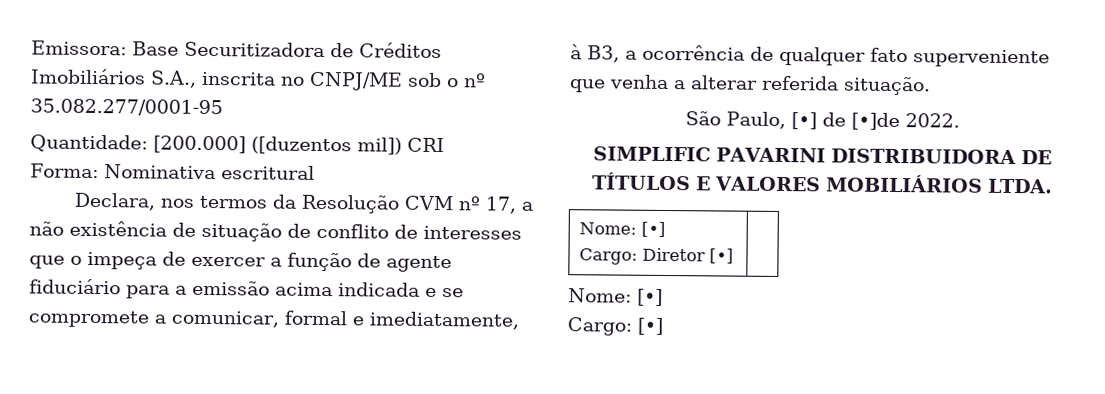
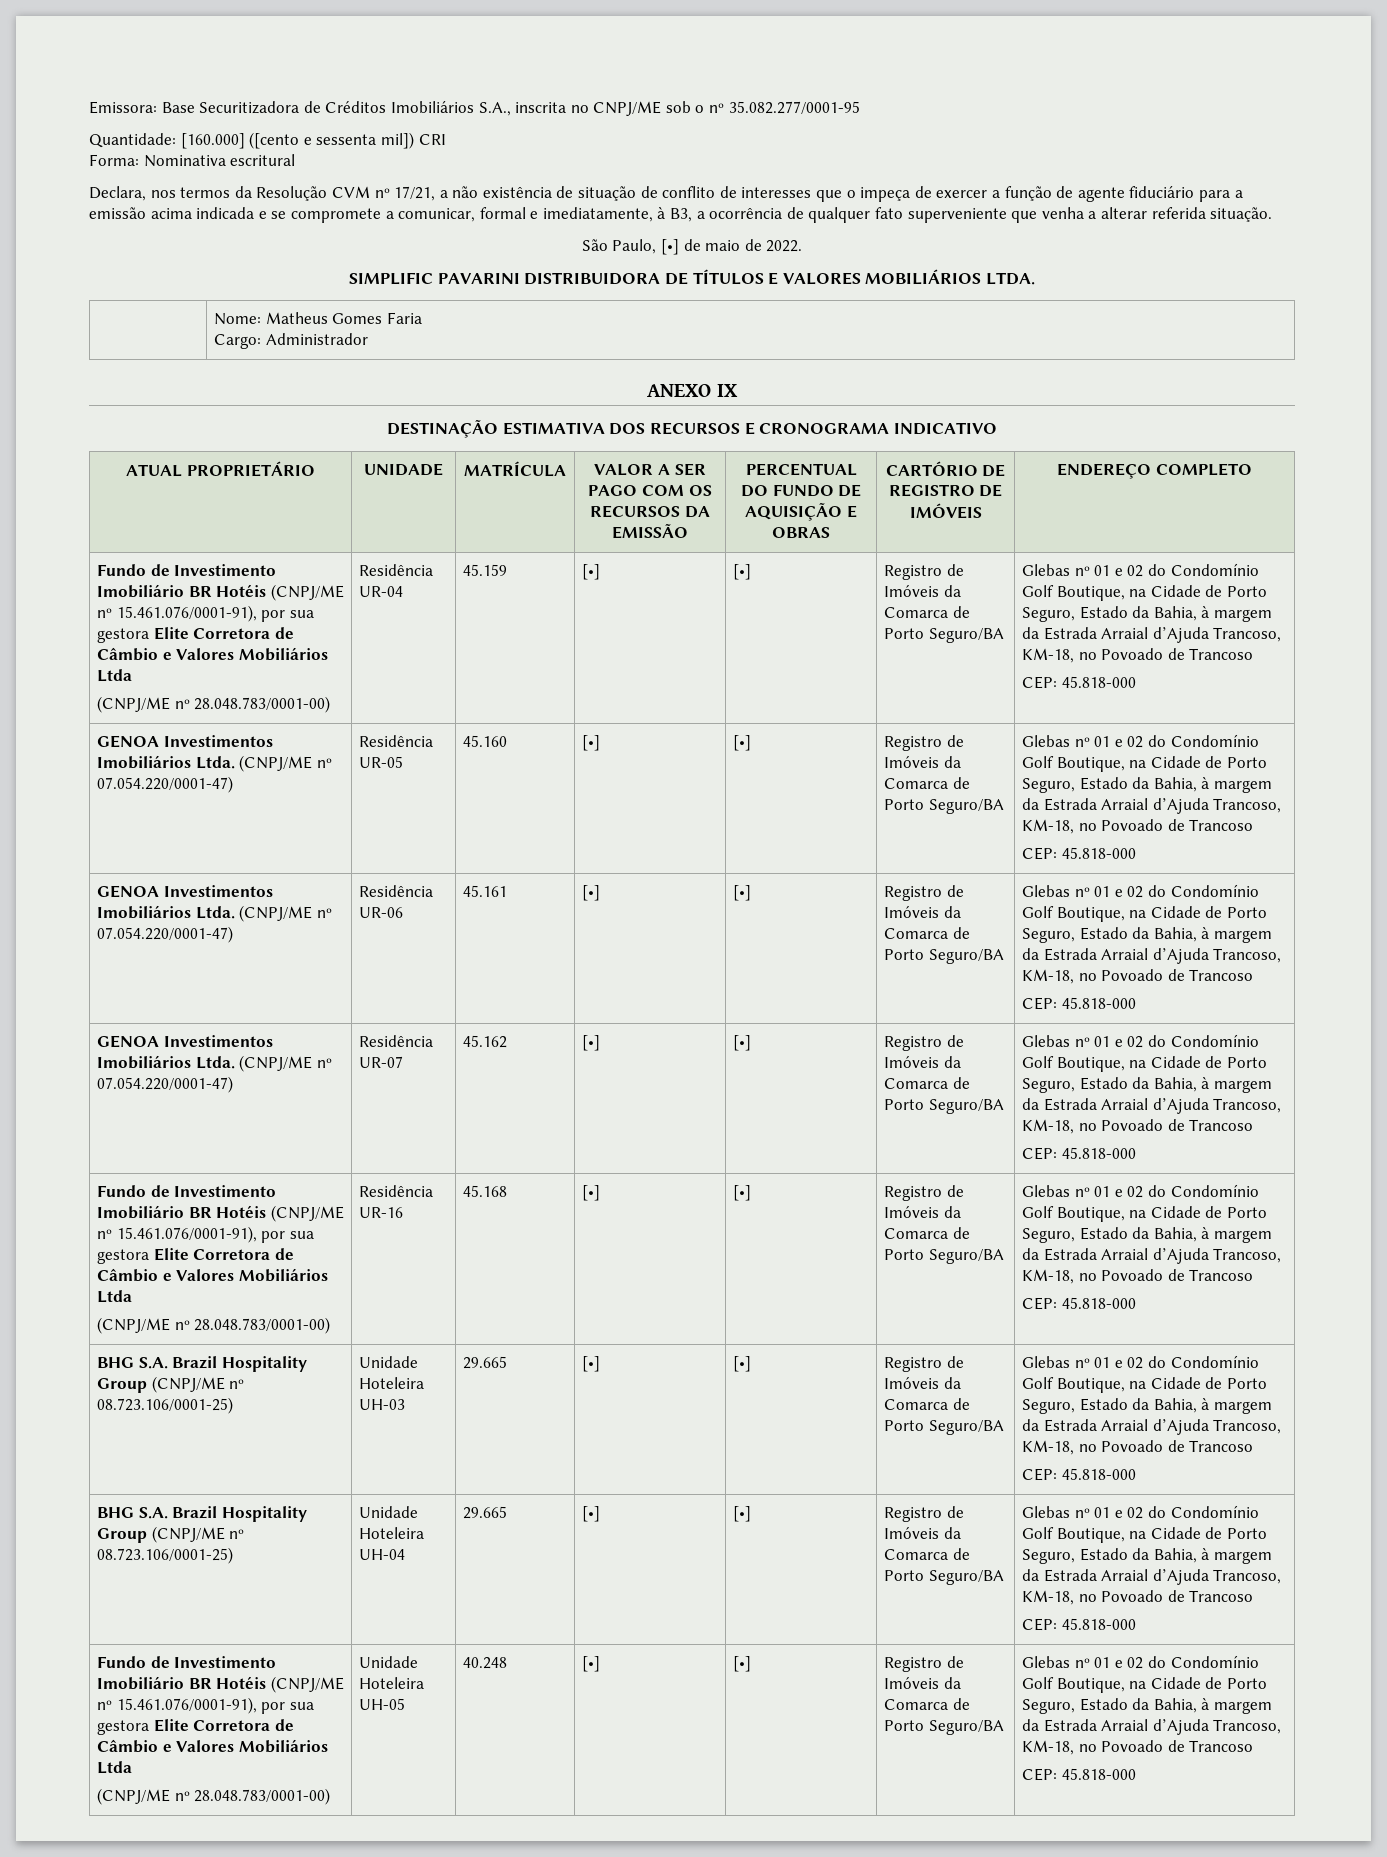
- Quantidade: [200.000] ([duzentos mil]) CRI
+ Quantidade: [160.000] ([cento e sessenta mil]) CRI
- Declara, nos termos da Resolução CVM nº 17, a não existência de situação de conflito de interesses que o impeça de exercer a função de agente fiduciário para a emissão acima indicada e se compromete a comunicar, formal e imediatamente, à B3, a ocorrência de qualquer fato superveniente que venha a alterar referida situação.
+ Declara, nos termos da Resolução CVM nº 17/21, a não existência de situação de conflito de interesses que o impeça de exercer a função de agente fiduciário para a emissão acima indicada e se compromete a comunicar, formal e imediatamente, à B3, a ocorrência de qualquer fato superveniente que venha a alterar referida situação.
- São Paulo, [•] de [•]de 2022.
+ São Paulo, [•] de maio de 2022.
  SIMPLIFIC PAVARINI DISTRIBUIDORA DE TÍTULOS E VALORES MOBILIÁRIOS LTDA.
- Nome: [•]
- Cargo: Diretor [•] |
- Nome: [•]
- Cargo: [•]
+ | Nome: Matheus Gomes Faria
+ Cargo: Administrador
+ ANEXO IX
+ DESTINAÇÃO ESTIMATIVA DOS RECURSOS E CRONOGRAMA INDICATIVO
+ ATUAL PROPRIETÁRIO | UNIDADE | MATRÍCULA | VALOR A SER PAGO COM OS RECURSOS DA EMISSÃO | PERCENTUAL DO FUNDO DE AQUISIÇÃO E OBRAS | CARTÓRIO DE REGISTRO DE IMÓVEIS | ENDEREÇO COMPLETO
+ Fundo de Investimento Imobiliário BR Hotéis (CNPJ/ME nº 15.461.076/0001-91), por sua gestora Elite Corretora de Câmbio e Valores Mobiliários Ltda
+ (CNPJ/ME nº 28.048.783/0001-00) | Residência UR-04 | 45.159 | [•] | [•] | Registro de Imóveis da Comarca de Porto Seguro/BA | Glebas nº 01 e 02 do Condomínio Golf Boutique, na Cidade de Porto Seguro, Estado da Bahia, à margem da Estrada Arraial d’Ajuda Trancoso, KM-18, no Povoado de Trancoso
+ CEP: 45.818-000
+ GENOA Investimentos Imobiliários Ltda. (CNPJ/ME nº 07.054.220/0001-47) | Residência UR-05 | 45.160 | [•] | [•] | Registro de Imóveis da Comarca de Porto Seguro/BA | Glebas nº 01 e 02 do Condomínio Golf Boutique, na Cidade de Porto Seguro, Estado da Bahia, à margem da Estrada Arraial d’Ajuda Trancoso, KM-18, no Povoado de Trancoso
+ CEP: 45.818-000
+ GENOA Investimentos Imobiliários Ltda. (CNPJ/ME nº 07.054.220/0001-47) | Residência UR-06 | 45.161 | [•] | [•] | Registro de Imóveis da Comarca de Porto Seguro/BA | Glebas nº 01 e 02 do Condomínio Golf Boutique, na Cidade de Porto Seguro, Estado da Bahia, à margem da Estrada Arraial d’Ajuda Trancoso, KM-18, no Povoado de Trancoso
+ CEP: 45.818-000
+ GENOA Investimentos Imobiliários Ltda. (CNPJ/ME nº 07.054.220/0001-47) | Residência UR-07 | 45.162 | [•] | [•] | Registro de Imóveis da Comarca de Porto Seguro/BA | Glebas nº 01 e 02 do Condomínio Golf Boutique, na Cidade de Porto Seguro, Estado da Bahia, à margem da Estrada Arraial d’Ajuda Trancoso, KM-18, no Povoado de Trancoso
+ CEP: 45.818-000
+ Fundo de Investimento Imobiliário BR Hotéis (CNPJ/ME nº 15.461.076/0001-91), por sua gestora Elite Corretora de Câmbio e Valores Mobiliários Ltda
+ (CNPJ/ME nº 28.048.783/0001-00) | Residência UR-16 | 45.168 | [•] | [•] | Registro de Imóveis da Comarca de Porto Seguro/BA | Glebas nº 01 e 02 do Condomínio Golf Boutique, na Cidade de Porto Seguro, Estado da Bahia, à margem da Estrada Arraial d’Ajuda Trancoso, KM-18, no Povoado de Trancoso
+ CEP: 45.818-000
+ BHG S.A. Brazil Hospitality Group (CNPJ/ME nº 08.723.106/0001-25) | Unidade Hoteleira UH-03 | 29.665 | [•] | [•] | Registro de Imóveis da Comarca de Porto Seguro/BA | Glebas nº 01 e 02 do Condomínio Golf Boutique, na Cidade de Porto Seguro, Estado da Bahia, à margem da Estrada Arraial d’Ajuda Trancoso, KM-18, no Povoado de Trancoso
+ CEP: 45.818-000
+ BHG S.A. Brazil Hospitality Group (CNPJ/ME nº 08.723.106/0001-25) | Unidade Hoteleira UH-04 | 29.665 | [•] | [•] | Registro de Imóveis da Comarca de Porto Seguro/BA | Glebas nº 01 e 02 do Condomínio Golf Boutique, na Cidade de Porto Seguro, Estado da Bahia, à margem da Estrada Arraial d’Ajuda Trancoso, KM-18, no Povoado de Trancoso
+ CEP: 45.818-000
+ Fundo de Investimento Imobiliário BR Hotéis (CNPJ/ME nº 15.461.076/0001-91), por sua gestora Elite Corretora de Câmbio e Valores Mobiliários Ltda
+ (CNPJ/ME nº 28.048.783/0001-00) | Unidade Hoteleira UH-05 | 40.248 | [•] | [•] | Registro de Imóveis da Comarca de Porto Seguro/BA | Glebas nº 01 e 02 do Condomínio Golf Boutique, na Cidade de Porto Seguro, Estado da Bahia, à margem da Estrada Arraial d’Ajuda Trancoso, KM-18, no Povoado de Trancoso
+ CEP: 45.818-000

